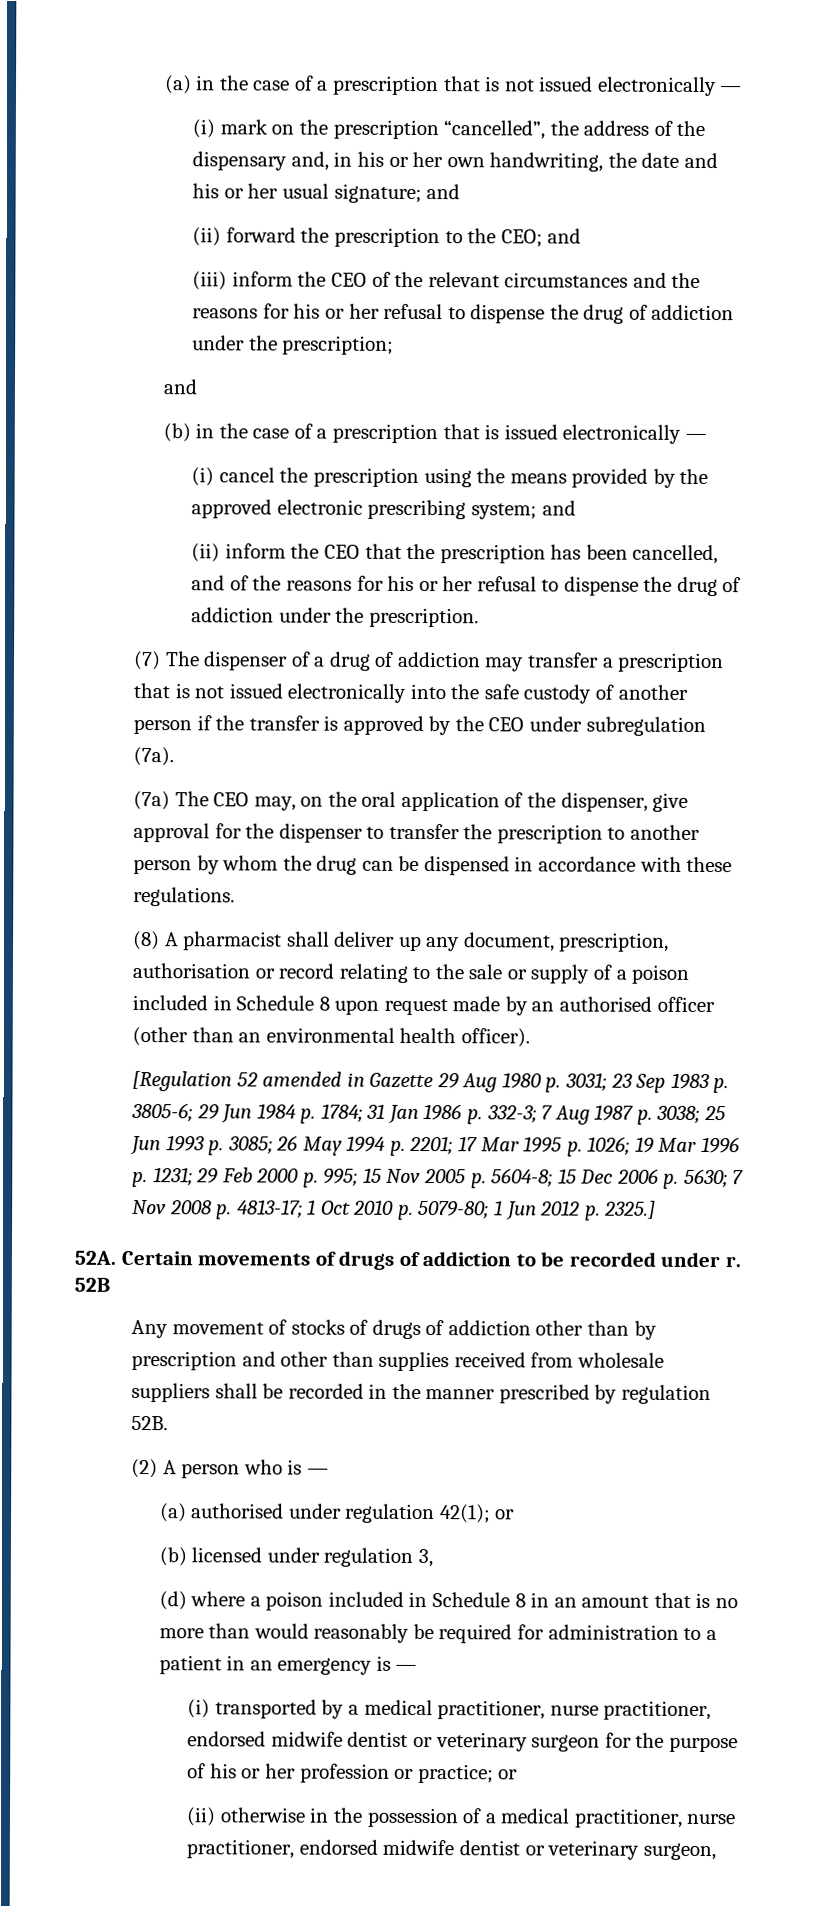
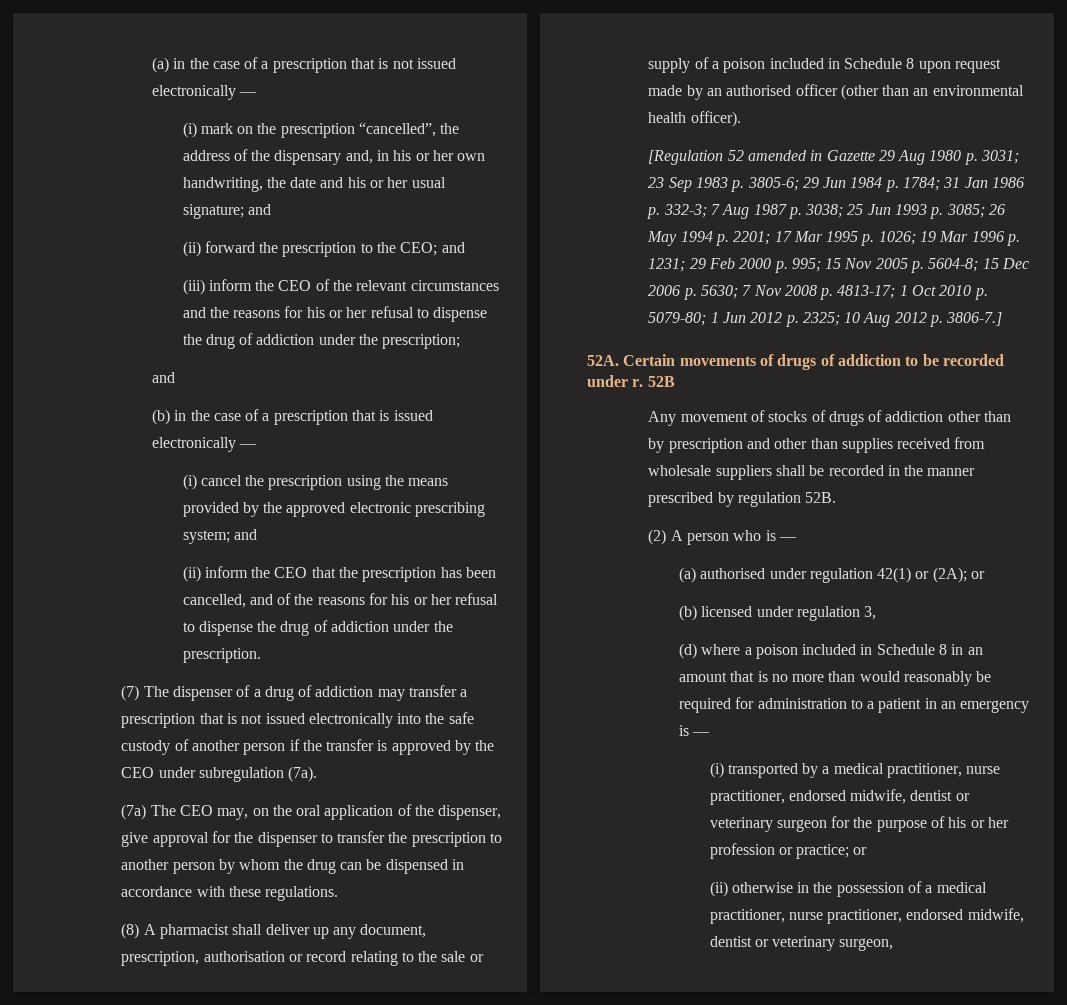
- 1 Jun 2012 p. 2325.]
+ 1 Jun 2012 p. 2325; 10 Aug 2012 p. 3806-7.]
- (a) authorised under regulation 42(1); or
+ (a) authorised under regulation 42(1) or (2A); or
- (i) transported by a medical practitioner, nurse practitioner, endorsed midwife dentist or veterinary surgeon for the purpose of his or her profession or practice; or
+ (i) transported by a medical practitioner, nurse practitioner, endorsed midwife, dentist or veterinary surgeon for the purpose of his or her profession or practice; or
- (ii) otherwise in the possession of a medical practitioner, nurse practitioner, endorsed midwife dentist or veterinary surgeon,
+ (ii) otherwise in the possession of a medical practitioner, nurse practitioner, endorsed midwife, dentist or veterinary surgeon,

